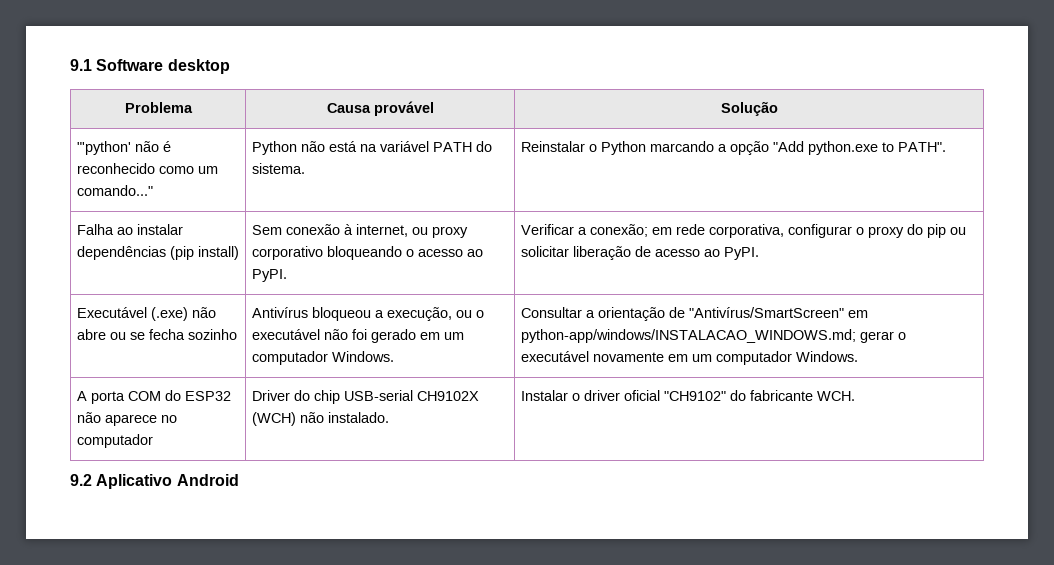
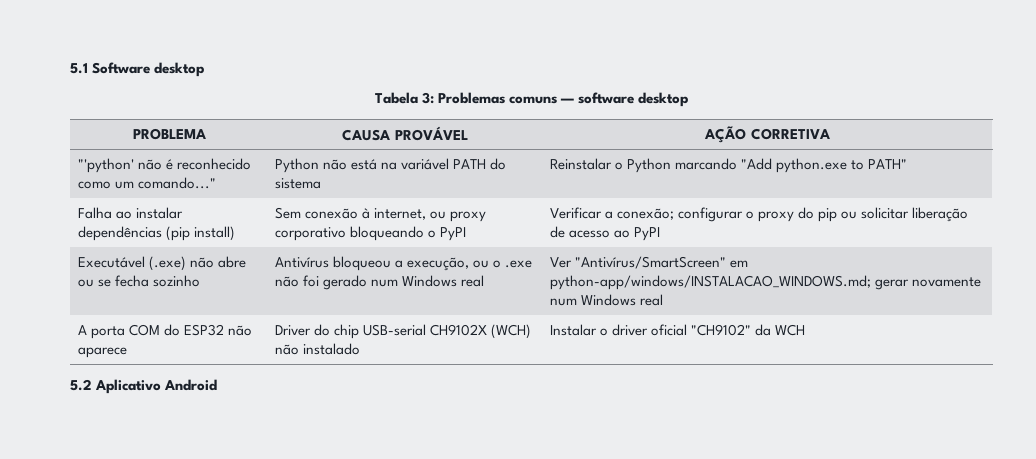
- 9.1 Software desktop
+ 5.1 Software desktop
- Problema | Causa provável | Solução
+ Tabela 3: Problemas comuns — software desktop
+ PROBLEMA | CAUSA PROVÁVEL | AÇÃO CORRETIVA
- "'python' não é reconhecido como um comando..." | Python não está na variável PATH do sistema. | Reinstalar o Python marcando a opção "Add python.exe to PATH".
+ "'python' não é reconhecido como um comando..." | Python não está na variável PATH do sistema | Reinstalar o Python marcando "Add python.exe to PATH"
- Falha ao instalar dependências (pip install) | Sem conexão à internet, ou proxy corporativo bloqueando o acesso ao PyPI. | Verificar a conexão; em rede corporativa, configurar o proxy do pip ou solicitar liberação de acesso ao PyPI.
+ Falha ao instalar dependências (pip install) | Sem conexão à internet, ou proxy corporativo bloqueando o PyPI | Verificar a conexão; configurar o proxy do pip ou solicitar liberação de acesso ao PyPI
- Executável (.exe) não abre ou se fecha sozinho | Antivírus bloqueou a execução, ou o executável não foi gerado em um computador Windows. | Consultar a orientação de "Antivírus/SmartScreen" em python-app/windows/INSTALACAO_WINDOWS.md; gerar o executável novamente em um computador Windows.
+ Executável (.exe) não abre ou se fecha sozinho | Antivírus bloqueou a execução, ou o .exe não foi gerado num Windows real | Ver "Antivírus/SmartScreen" em python-app/windows/INSTALACAO_WINDOWS.md; gerar novamente num Windows real
- A porta COM do ESP32 não aparece no computador | Driver do chip USB-serial CH9102X (WCH) não instalado. | Instalar o driver oficial "CH9102" do fabricante WCH.
- 9.2 Aplicativo Android
+ A porta COM do ESP32 não aparece | Driver do chip USB-serial CH9102X (WCH) não instalado | Instalar o driver oficial "CH9102" da WCH
+ 5.2 Aplicativo Android

